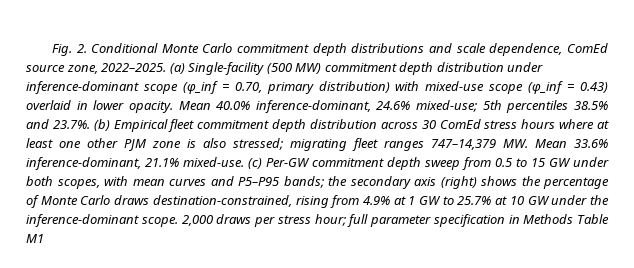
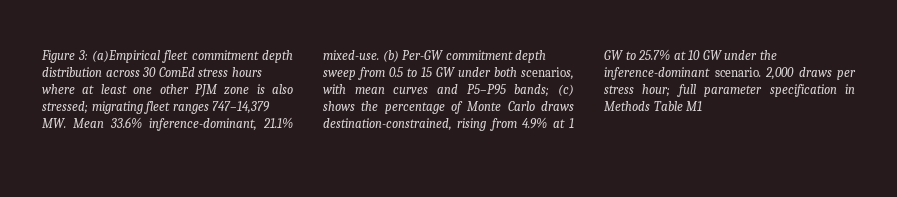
- Fig. 2. Conditional Monte Carlo commitment depth distributions and scale dependence, ComEd source zone, 2022–2025. (a) Single-facility (500 MW) commitment depth distribution under inference-dominant scope (φ_inf = 0.70, primary distribution) with mixed-use scope (φ_inf = 0.43) overlaid in lower opacity. Mean 40.0% inference-dominant, 24.6% mixed-use; 5th percentiles 38.5% and 23.7%. (b) Empirical fleet commitment depth distribution across 30 ComEd stress hours where at least one other PJM zone is also stressed; migrating fleet ranges 747–14,379 MW. Mean 33.6% inference-dominant, 21.1% mixed-use.
+ Figure 3: (a)Empirical fleet commitment depth distribution across 30 ComEd stress hours where at least one other PJM zone is also stressed; migrating fleet ranges 747–14,379 MW. Mean 33.6% inference-dominant, 21.1% mixed-use.
- (c) Per-GW commitment depth sweep from 0.5 to 15 GW under both scopes, with mean curves and P5–P95 bands; the secondary axis (right) shows the percentage of Monte Carlo draws destination-constrained, rising from 4.9% at 1 GW to 25.7% at 10 GW under the inference-dominant scope.
+ (b) Per-GW commitment depth sweep from 0.5 to 15 GW under both scenarios, with mean curves and P5–P95 bands; (c) shows the percentage of Monte Carlo draws destination-constrained, rising from 4.9% at 1 GW to 25.7% at 10 GW under the inference-dominant scenario.

